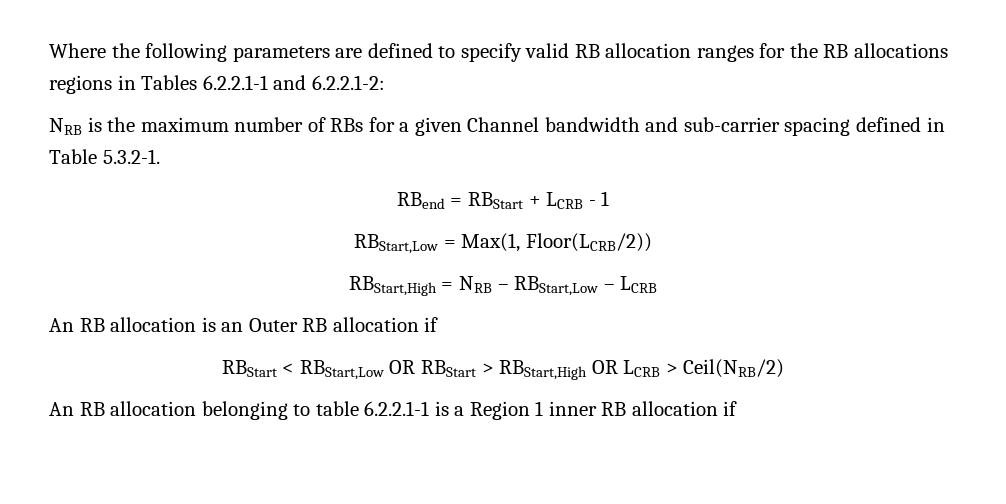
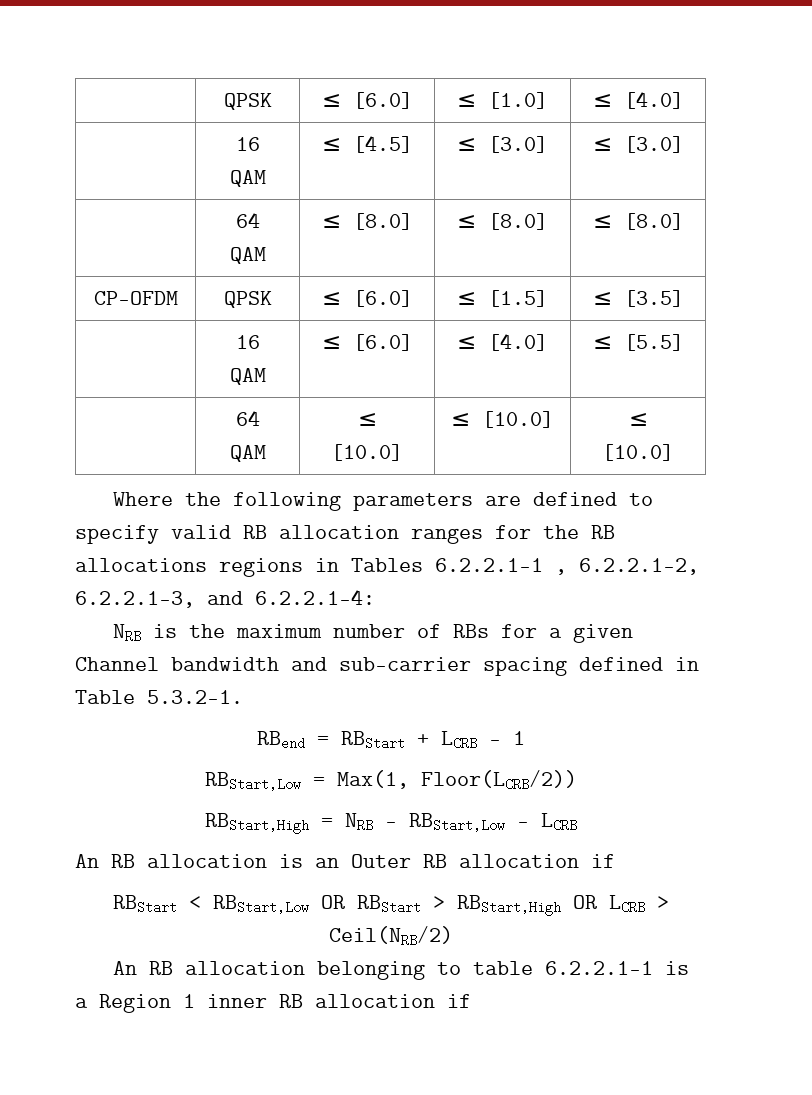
+ | QPSK | ≤ [6.0] | ≤ [1.0] | ≤ [4.0]
+ | 16 QAM | ≤ [4.5] | ≤ [3.0] | ≤ [3.0]
+ | 64 QAM | ≤ [8.0] | ≤ [8.0] | ≤ [8.0]
+ CP-OFDM | QPSK | ≤ [6.0] | ≤ [1.5] | ≤ [3.5]
+ | 16 QAM | ≤ [6.0] | ≤ [4.0] | ≤ [5.5]
+ | 64 QAM | ≤ [10.0] | ≤ [10.0] | ≤ [10.0]
- Where the following parameters are defined to specify valid RB allocation ranges for the RB allocations regions in Tables 6.2.2.1-1 and 6.2.2.1-2:
+ Where the following parameters are defined to specify valid RB allocation ranges for the RB allocations regions in Tables 6.2.2.1-1 , 6.2.2.1-2, 6.2.2.1-3, and 6.2.2.1-4:

